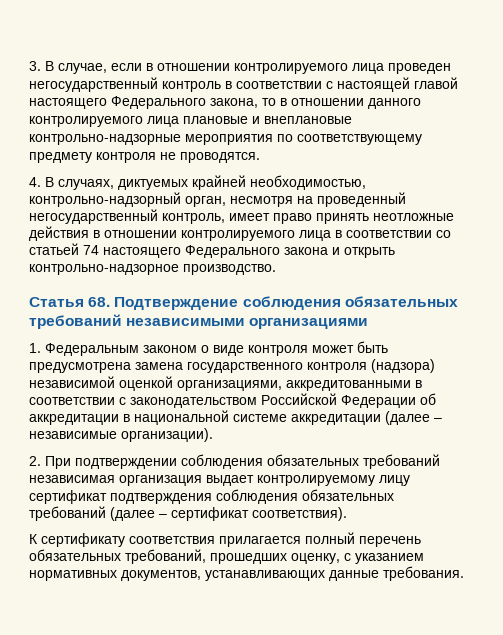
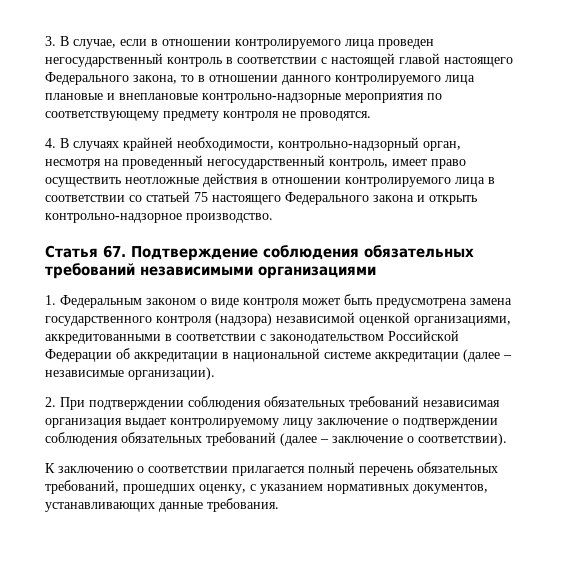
- 4. В случаях, диктуемых крайней необходимостью, контрольно-надзорный орган, несмотря на проведенный негосударственный контроль, имеет право принять неотложные действия в отношении контролируемого лица в соответствии со статьей 74 настоящего Федерального закона и открыть контрольно-надзорное производство.
+ 4. В случаях крайней необходимости, контрольно-надзорный орган, несмотря на проведенный негосударственный контроль, имеет право осуществить неотложные действия в отношении контролируемого лица в соответствии со статьей 75 настоящего Федерального закона и открыть контрольно-надзорное производство.
- Статья 68. Подтверждение соблюдения обязательных требований независимыми организациями
+ Статья 67. Подтверждение соблюдения обязательных требований независимыми организациями
- 2. При подтверждении соблюдения обязательных требований независимая организация выдает контролируемому лицу сертификат подтверждения соблюдения обязательных требований (далее – сертификат соответствия).
- К сертификату соответствия прилагается полный перечень обязательных требований, прошедших оценку, с указанием нормативных документов, устанавливающих данные требования.
+ 2. При подтверждении соблюдения обязательных требований независимая организация выдает контролируемому лицу заключение о подтверждении соблюдения обязательных требований (далее – заключение о соответствии).
+ К заключению о соответствии прилагается полный перечень обязательных требований, прошедших оценку, с указанием нормативных документов, устанавливающих данные требования.

